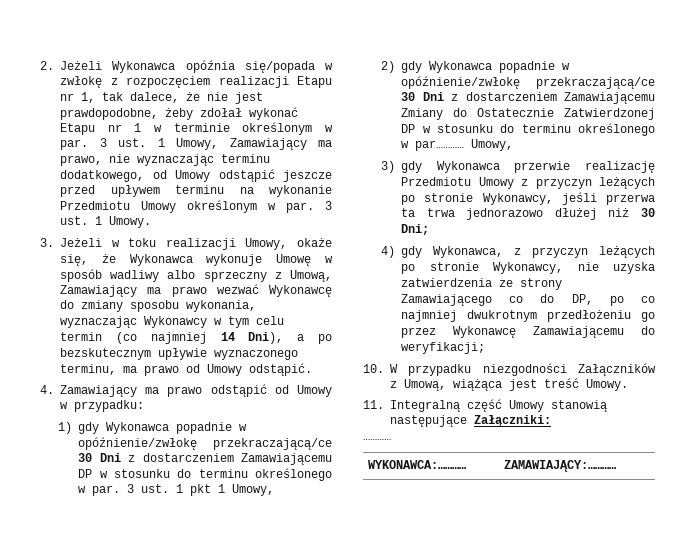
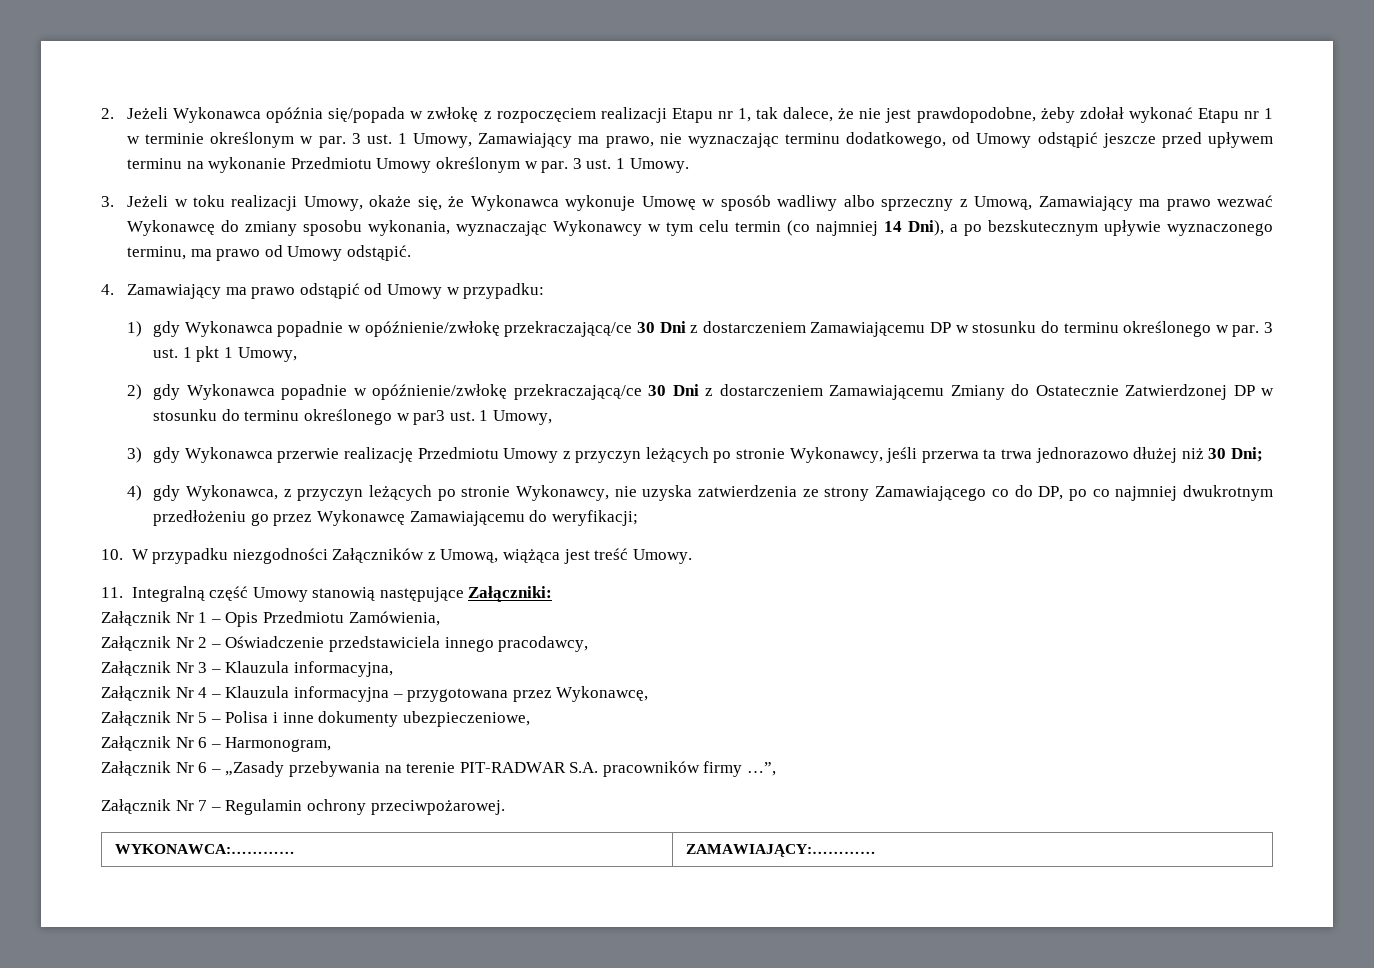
- 2) gdy Wykonawca popadnie w opóźnienie/zwłokę przekraczającą/ce 30 Dni z dostarczeniem Zamawiającemu Zmiany do Ostatecznie Zatwierdzonej DP w stosunku do terminu określonego w par………… Umowy,
+ 2) gdy Wykonawca popadnie w opóźnienie/zwłokę przekraczającą/ce 30 Dni z dostarczeniem Zamawiającemu Zmiany do Ostatecznie Zatwierdzonej DP w stosunku do terminu określonego w par3 ust. 1 Umowy,
- …………
+ Załącznik Nr 1 – Opis Przedmiotu Zamówienia,
+ Załącznik Nr 2 – Oświadczenie przedstawiciela innego pracodawcy,
+ Załącznik Nr 3 – Klauzula informacyjna,
+ Załącznik Nr 4 – Klauzula informacyjna – przygotowana przez Wykonawcę,
+ Załącznik Nr 5 – Polisa i inne dokumenty ubezpieczeniowe,
+ Załącznik Nr 6 – Harmonogram,
+ Załącznik Nr 6 – „Zasady przebywania na terenie PIT-RADWAR S.A. pracowników firmy …”,
+ Załącznik Nr 7 – Regulamin ochrony przeciwpożarowej.

